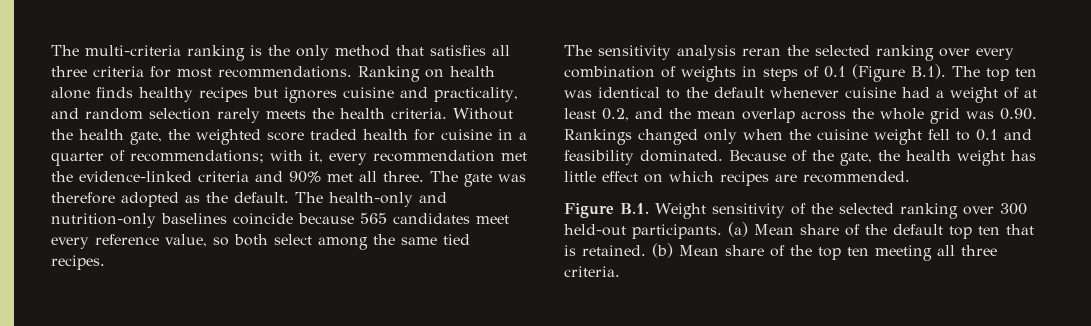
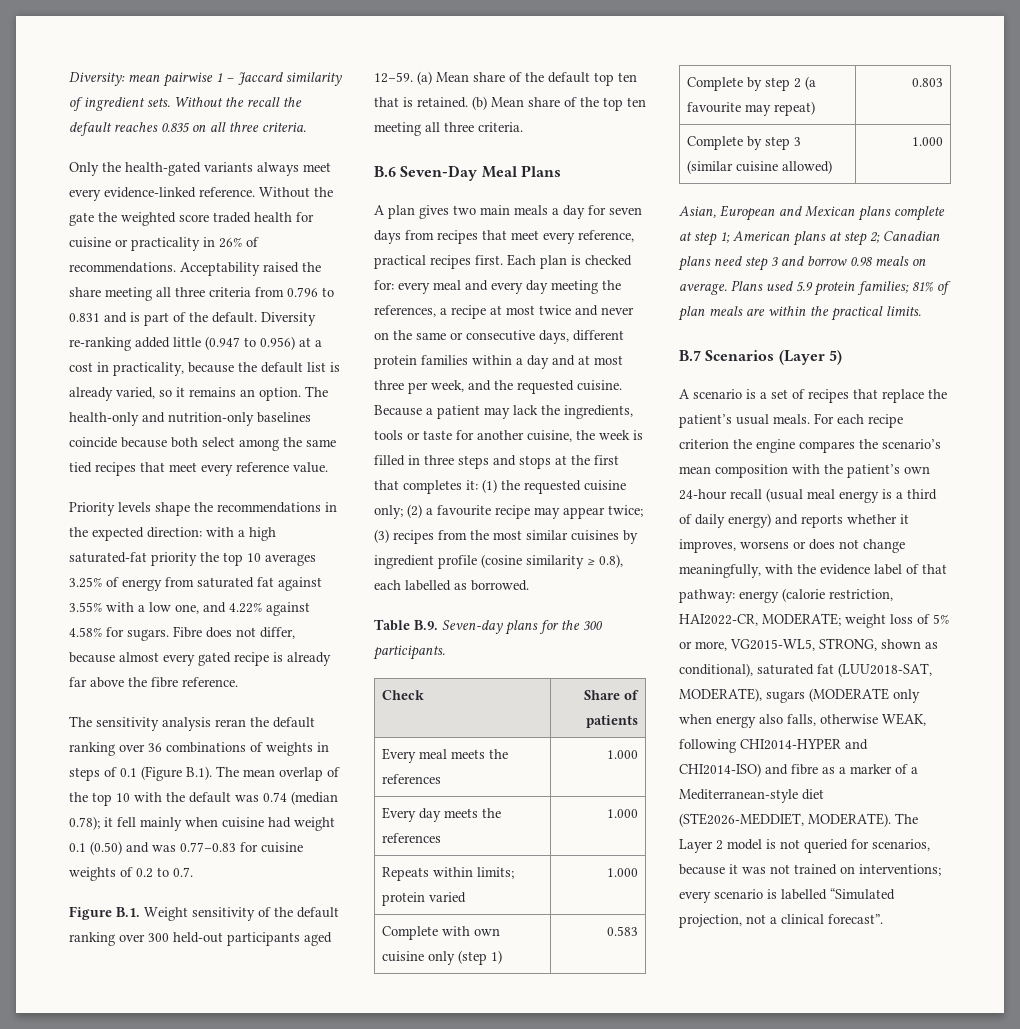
- The multi-criteria ranking is the only method that satisfies all three criteria for most recommendations. Ranking on health alone finds healthy recipes but ignores cuisine and practicality, and random selection rarely meets the health criteria. Without the health gate, the weighted score traded health for cuisine in a quarter of recommendations; with it, every recommendation met the evidence-linked criteria and 90% met all three. The gate was therefore adopted as the default.
+ Diversity: mean pairwise 1 − Jaccard similarity of ingredient sets. Without the recall the default reaches 0.835 on all three criteria.
+ Only the health-gated variants always meet every evidence-linked reference. Without the gate the weighted score traded health for cuisine or practicality in 26% of recommendations. Acceptability raised the share meeting all three criteria from 0.796 to 0.831 and is part of the default. Diversity re-ranking added little (0.947 to 0.956) at a cost in practicality, because the default list is already varied, so it remains an option.
- The health-only and nutrition-only baselines coincide because 565 candidates meet every reference value, so both select among the same tied recipes.
+ The health-only and nutrition-only baselines coincide because both select among the same tied recipes that meet every reference value.
+ Priority levels shape the recommendations in the expected direction: with a high saturated-fat priority the top 10 averages 3.25% of energy from saturated fat against 3.55% with a low one, and 4.22% against 4.58% for sugars. Fibre does not differ, because almost every gated recipe is already far above the fibre reference.
- The sensitivity analysis reran the selected ranking over every combination of weights in steps of 0.1 (Figure B.1). The top ten was identical to the default whenever cuisine had a weight of at least 0.2, and the mean overlap across the whole grid was 0.90. Rankings changed only when the cuisine weight fell to 0.1 and feasibility dominated. Because of the gate, the health weight has little effect on which recipes are recommended.
+ The sensitivity analysis reran the default ranking over 36 combinations of weights in steps of 0.1 (Figure B.1). The mean overlap of the top 10 with the default was 0.74 (median 0.78); it fell mainly when cuisine had weight 0.1 (0.50) and was 0.77–0.83 for cuisine weights of 0.2 to 0.7.
- Figure B.1. Weight sensitivity of the selected ranking over 300 held-out participants.
+ Figure B.1. Weight sensitivity of the default ranking over 300 held-out participants aged 12–59.
+ B.6 Seven-Day Meal Plans
+ A plan gives two main meals a day for seven days from recipes that meet every reference, practical recipes first. Each plan is checked for: every meal and every day meeting the references, a recipe at most twice and never on the same or consecutive days, different protein families within a day and at most three per week, and the requested cuisine. Because a patient may lack the ingredients, tools or taste for another cuisine, the week is filled in three steps and stops at the first that completes it: (1) the requested cuisine only; (2) a favourite recipe may appear twice; (3) recipes from the most similar cuisines by ingredient profile (cosine similarity ≥ 0.8), each labelled as borrowed.
+ Table B.9. Seven-day plans for the 300 participants.
+ Check | Share of patients
+ Every meal meets the references | 1.000
+ Every day meets the references | 1.000
+ Repeats within limits; protein varied | 1.000
+ Complete with own cuisine only (step 1) | 0.583
+ Complete by step 2 (a favourite may repeat) | 0.803
+ Complete by step 3 (similar cuisine allowed) | 1.000
+ Asian, European and Mexican plans complete at step 1; American plans at step 2; Canadian plans need step 3 and borrow 0.98 meals on average. Plans used 5.9 protein families; 81% of plan meals are within the practical limits.
+ B.7 Scenarios (Layer 5)
+ A scenario is a set of recipes that replace the patient’s usual meals. For each recipe criterion the engine compares the scenario’s mean composition with the patient’s own 24-hour recall (usual meal energy is a third of daily energy) and reports whether it improves, worsens or does not change meaningfully, with the evidence label of that pathway: energy (calorie restriction, HAI2022-CR, MODERATE; weight loss of 5% or more, VG2015-WL5, STRONG, shown as conditional), saturated fat (LUU2018-SAT, MODERATE), sugars (MODERATE only when energy also falls, otherwise WEAK, following CHI2014-HYPER and CHI2014-ISO) and fibre as a marker of a Mediterranean-style diet (STE2026-MEDDIET, MODERATE). The Layer 2 model is not queried for scenarios, because it was not trained on interventions; every scenario is labelled “Simulated projection, not a clinical forecast”.

